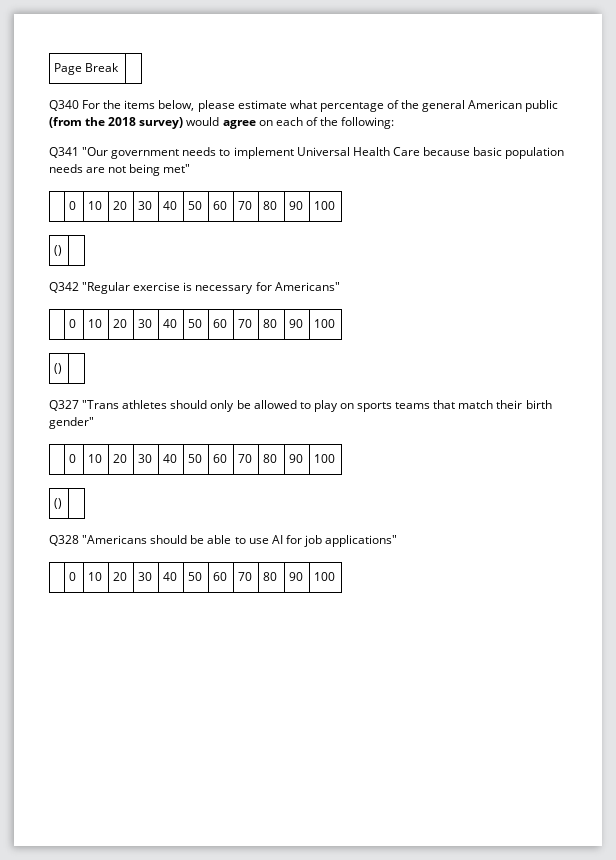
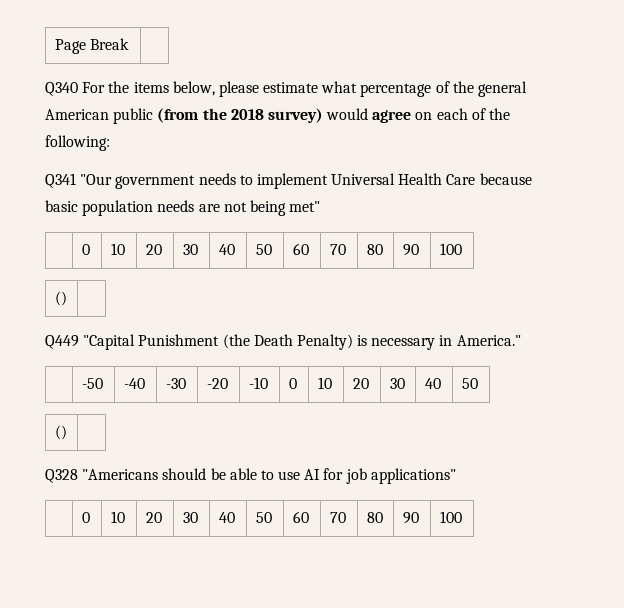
- Q342 "Regular exercise is necessary for Americans"
- | 0 | 10 | 20 | 30 | 40 | 50 | 60 | 70 | 80 | 90 | 100
- () |
- Q327 "Trans athletes should only be allowed to play on sports teams that match their birth gender"
- | 0 | 10 | 20 | 30 | 40 | 50 | 60 | 70 | 80 | 90 | 100
+ Q449 "Capital Punishment (the Death Penalty) is necessary in America."
+ | -50 | -40 | -30 | -20 | -10 | 0 | 10 | 20 | 30 | 40 | 50

